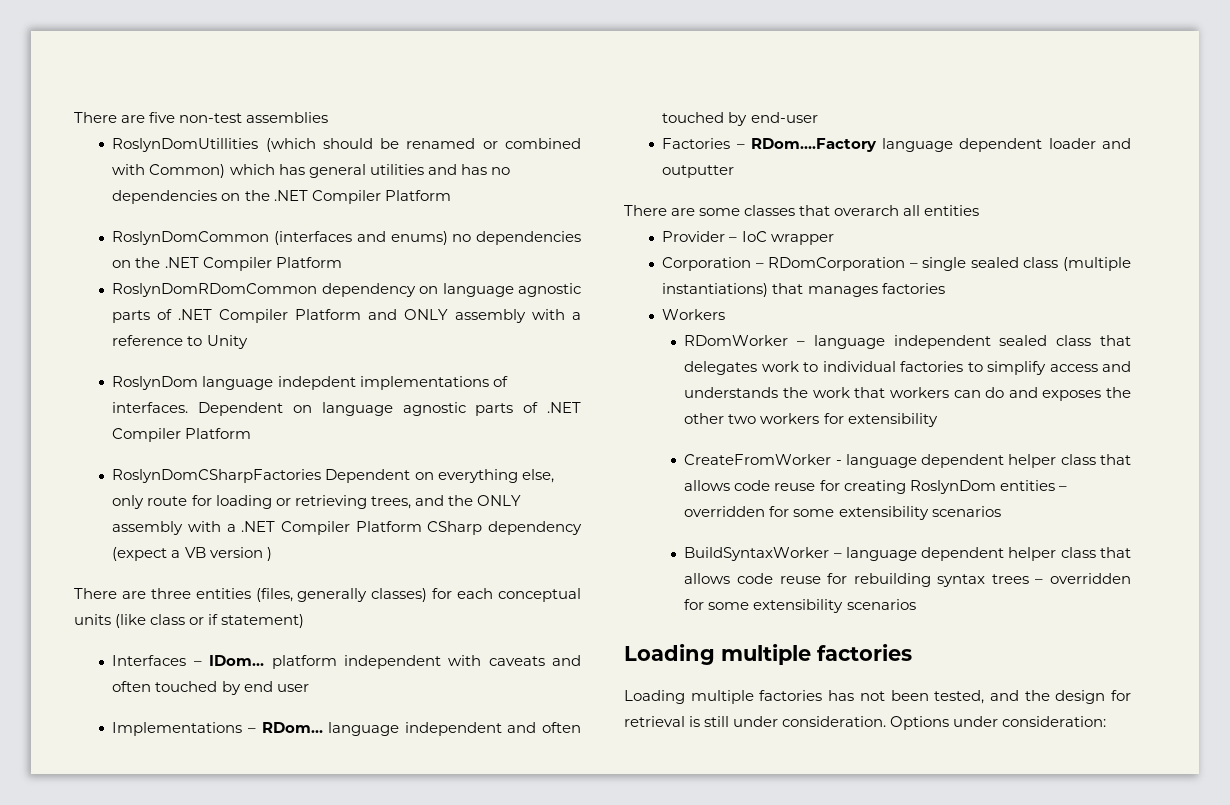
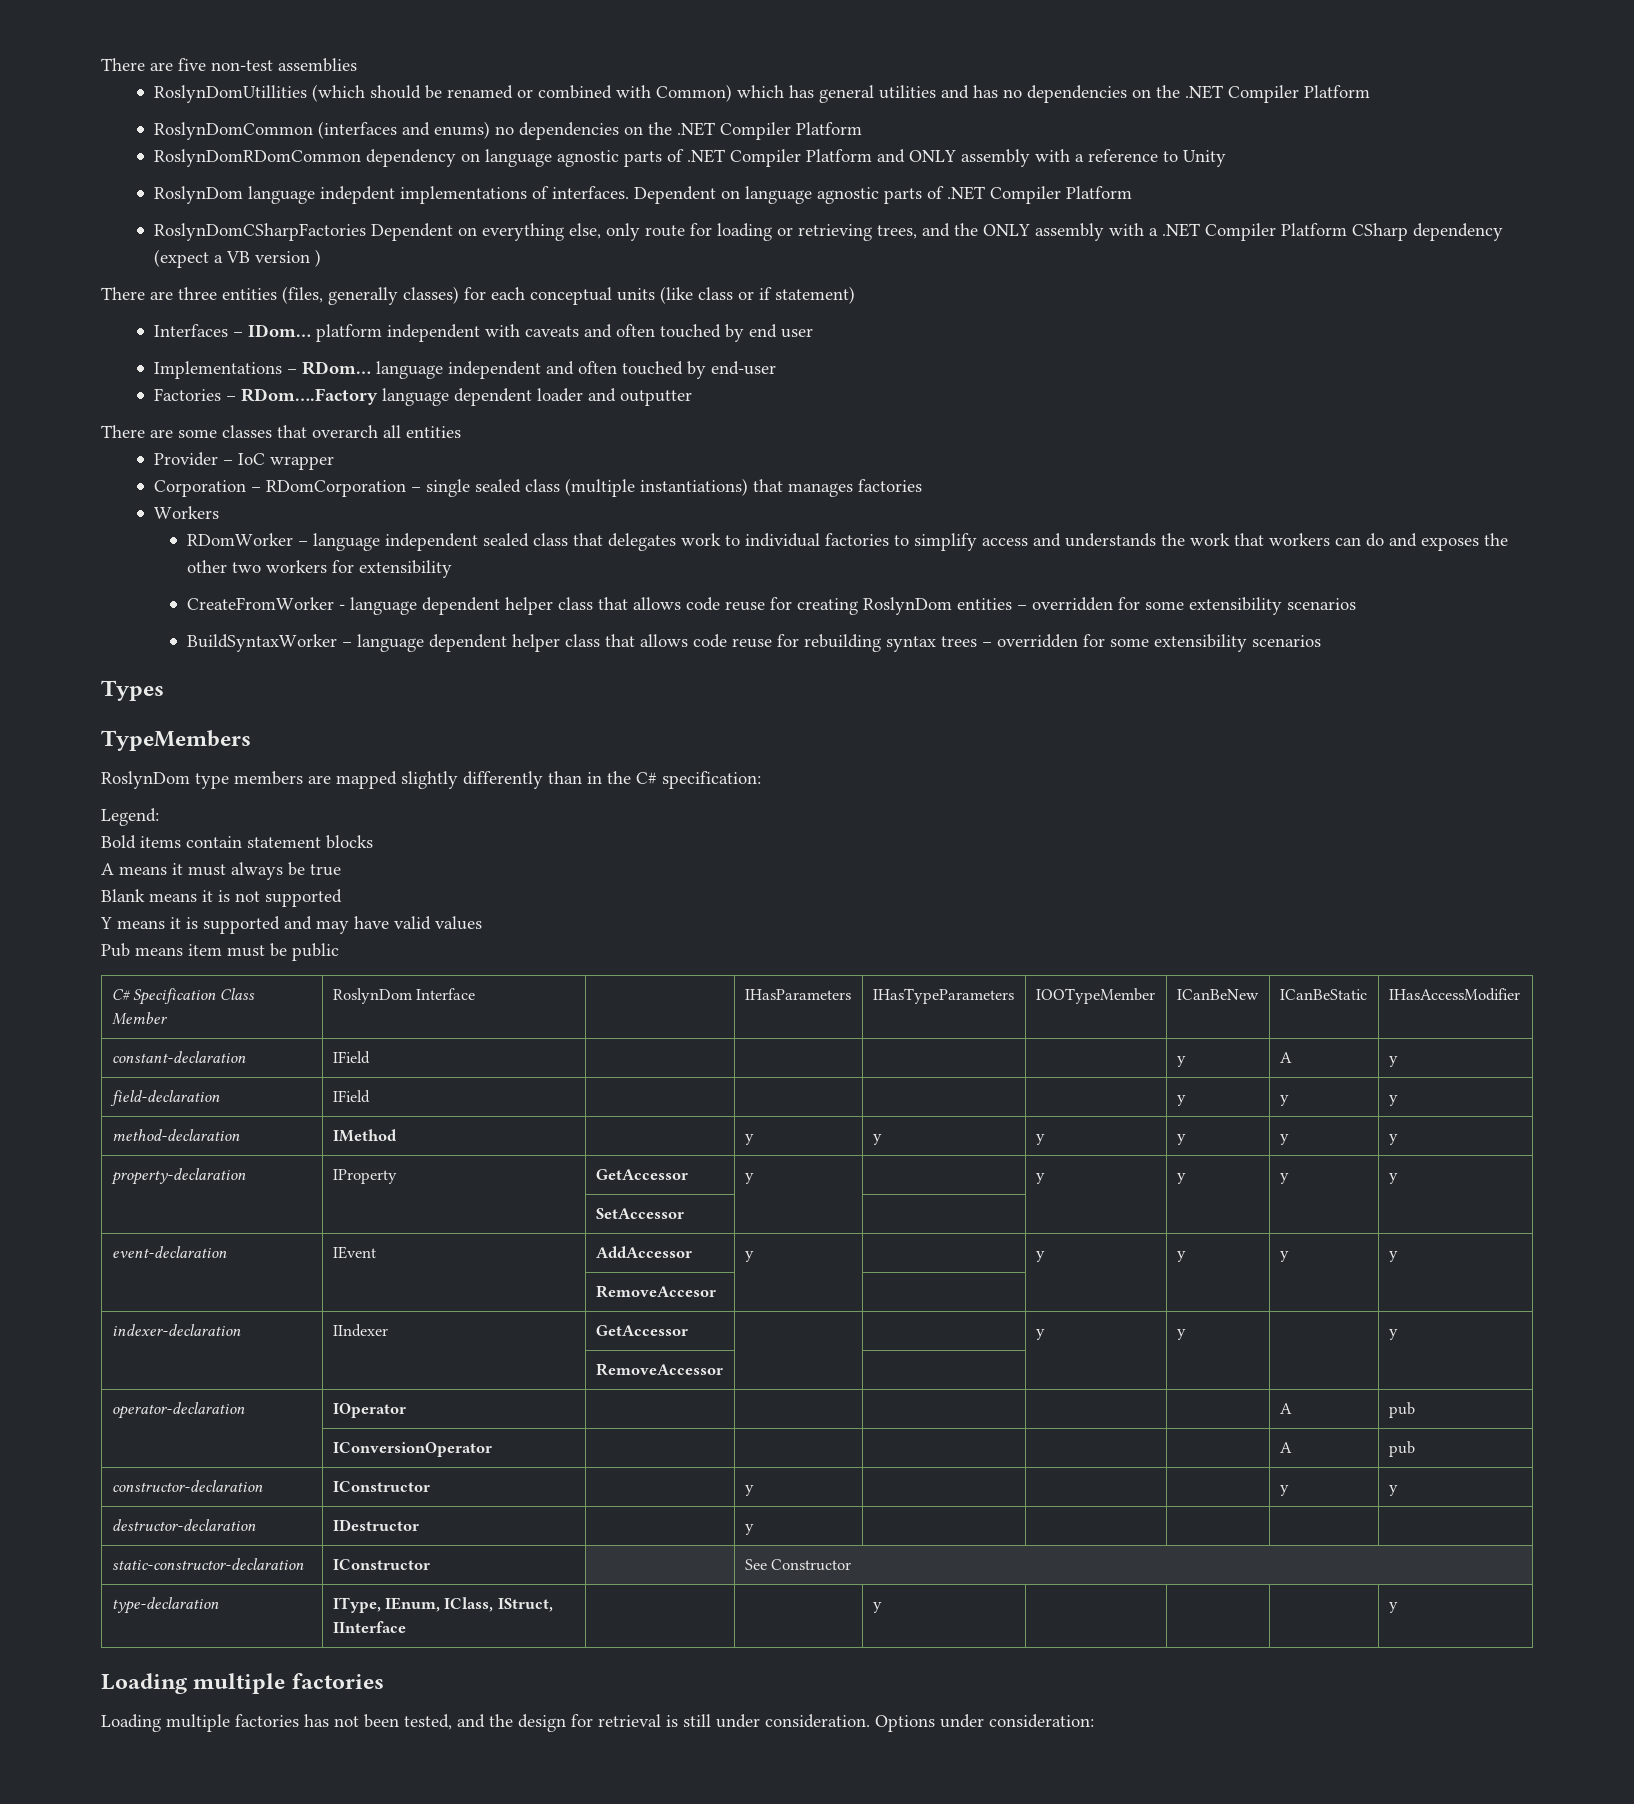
+ Types
+ TypeMembers
+ RoslynDom type members are mapped slightly differently than in the C# specification:
+ Legend:
+ Bold items contain statement blocks
+ A means it must always be true
+ Blank means it is not supported
+ Y means it is supported and may have valid values
+ Pub means item must be public
+ C# Specification Class Member | RoslynDom Interface | | IHasParameters | IHasTypeParameters | IOOTypeMember | ICanBeNew | ICanBeStatic | IHasAccessModifier
+ constant-declaration | IField | | | | | y | A | y
+ field-declaration | IField | | | | | y | y | y
+ method-declaration | IMethod | | y | y | y | y | y | y
+ property-declaration | IProperty | GetAccessor | y | | y | y | y | y
+ | | SetAccessor | | | | | |
+ event-declaration | IEvent | AddAccessor | y | | y | y | y | y
+ | | RemoveAccesor | | | | | |
+ indexer-declaration | IIndexer | GetAccessor | | | y | y | | y
+ | | RemoveAccessor | | | | | |
+ operator-declaration | IOperator | | | | | | A | pub
+ | IConversionOperator | | | | | | A | pub
+ constructor-declaration | IConstructor | | y | | | | y | y
+ destructor-declaration | IDestructor | | y | | | | |
+ static-constructor-declaration | IConstructor | | See Constructor
+ type-declaration | IType, IEnum, IClass, IStruct, IInterface | | | y | | | | y

